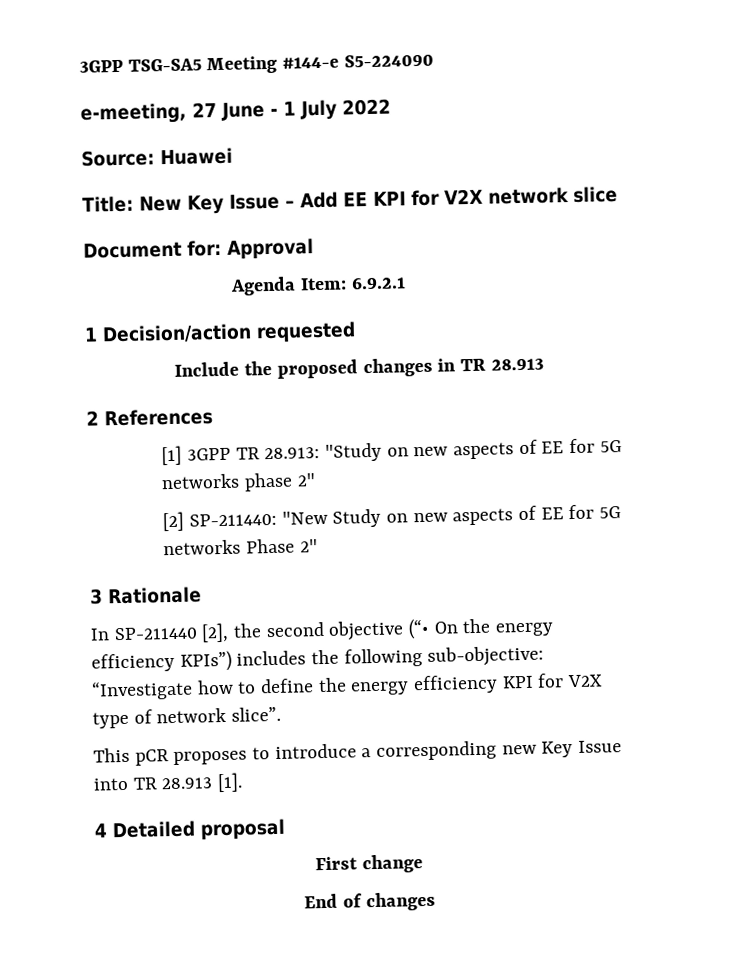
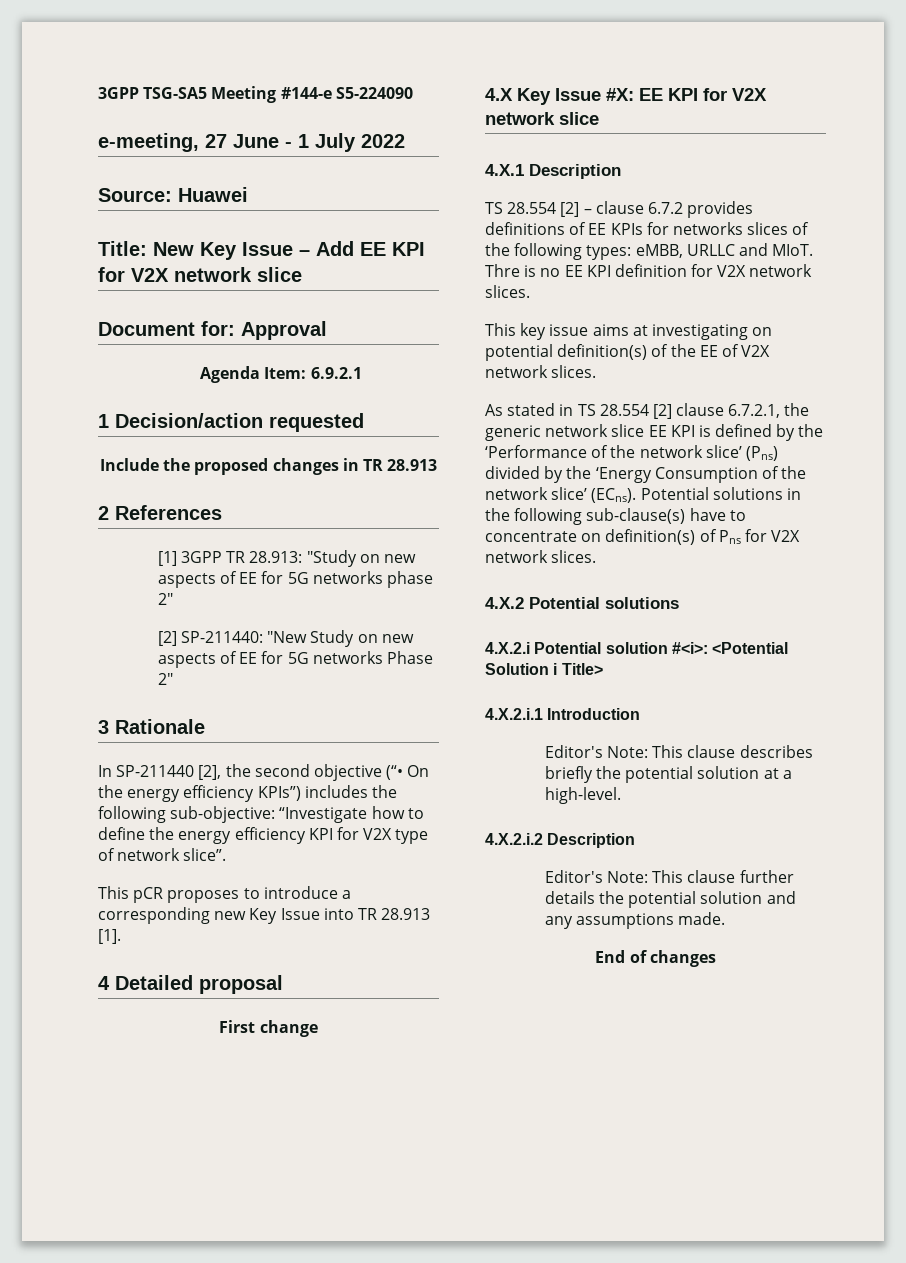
+ 4.X Key Issue #X: EE KPI for V2X network slice
+ 4.X.1 Description
+ TS 28.554 [2] – clause 6.7.2 provides definitions of EE KPIs for networks slices of the following types: eMBB, URLLC and MIoT. Thre is no EE KPI definition for V2X network slices.
+ This key issue aims at investigating on potential definition(s) of the EE of V2X network slices.
+ As stated in TS 28.554 [2] clause 6.7.2.1, the generic network slice EE KPI is defined by the ‘Performance of the network slice’ (Pns) divided by the ‘Energy Consumption of the network slice’ (ECns). Potential solutions in the following sub-clause(s) have to concentrate on definition(s) of Pns for V2X network slices.
+ 4.X.2 Potential solutions
+ 4.X.2.i Potential solution #<i>: <Potential Solution i Title>
+ 4.X.2.i.1 Introduction
+ Editor's Note: This clause describes briefly the potential solution at a high-level.
+ 4.X.2.i.2 Description
+ Editor's Note: This clause further details the potential solution and any assumptions made.

